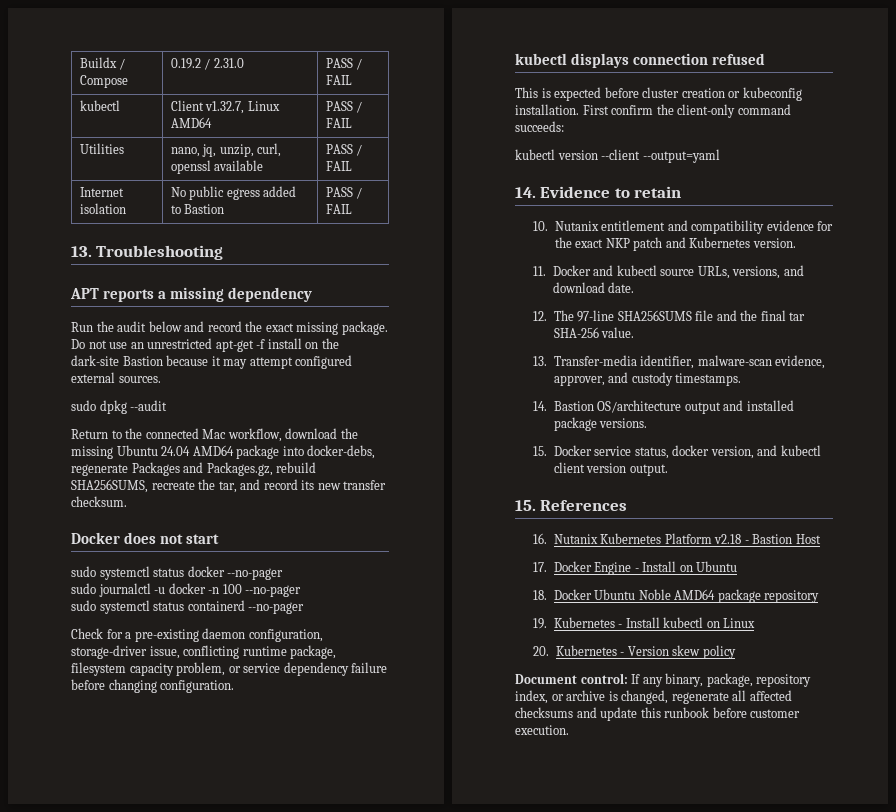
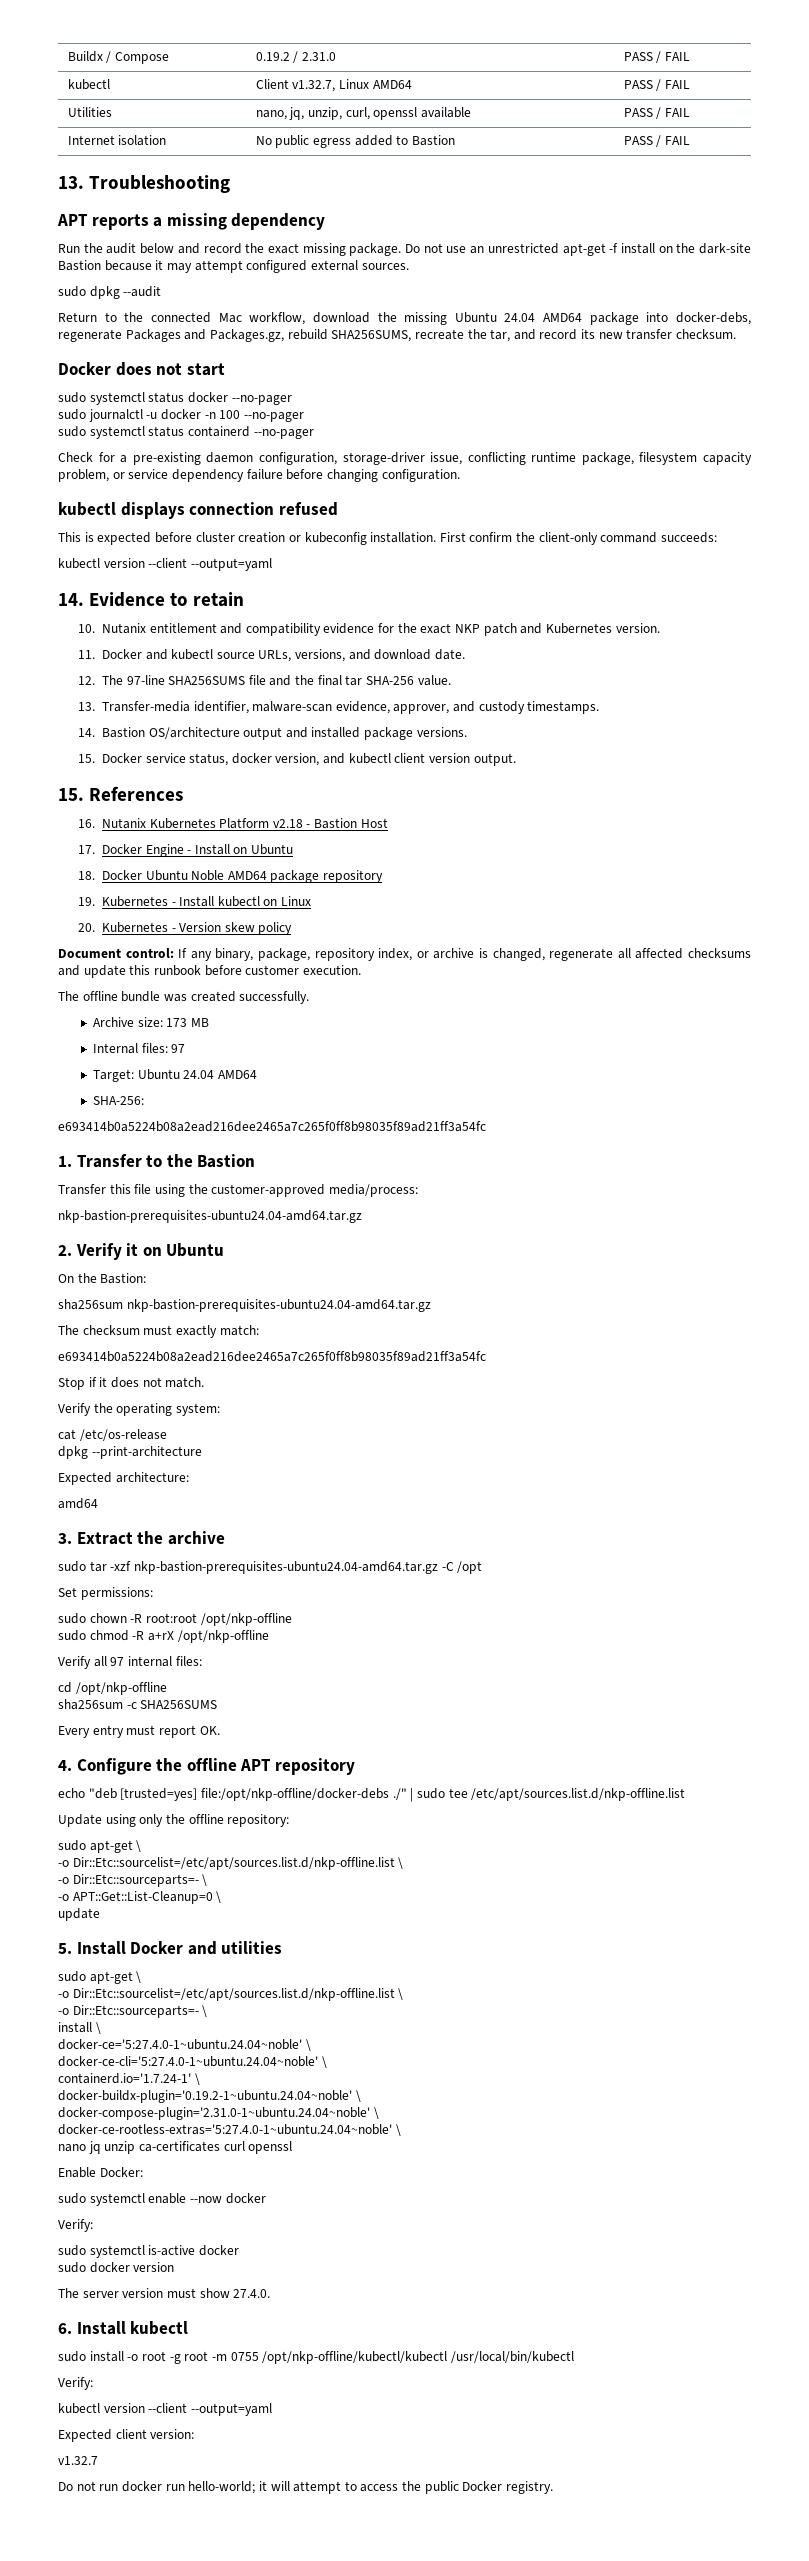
+ The offline bundle was created successfully.
+ Archive size: 173 MB
+ Internal files: 97
+ Target: Ubuntu 24.04 AMD64
+ SHA-256:
+ e693414b0a5224b08a2ead216dee2465a7c265f0ff8b98035f89ad21ff3a54fc
+ 1. Transfer to the Bastion
+ Transfer this file using the customer-approved media/process:
+ nkp-bastion-prerequisites-ubuntu24.04-amd64.tar.gz
+ 2. Verify it on Ubuntu
+ On the Bastion:
+ sha256sum nkp-bastion-prerequisites-ubuntu24.04-amd64.tar.gz
+ The checksum must exactly match:
+ e693414b0a5224b08a2ead216dee2465a7c265f0ff8b98035f89ad21ff3a54fc
+ Stop if it does not match.
+ Verify the operating system:
+ cat /etc/os-release
+ dpkg --print-architecture
+ Expected architecture:
+ amd64
+ 3. Extract the archive
+ sudo tar -xzf nkp-bastion-prerequisites-ubuntu24.04-amd64.tar.gz -C /opt
+ Set permissions:
+ sudo chown -R root:root /opt/nkp-offline
+ sudo chmod -R a+rX /opt/nkp-offline
+ Verify all 97 internal files:
+ cd /opt/nkp-offline
+ sha256sum -c SHA256SUMS
+ Every entry must report OK.
+ 4. Configure the offline APT repository
+ echo "deb [trusted=yes] file:/opt/nkp-offline/docker-debs ./" | sudo tee /etc/apt/sources.list.d/nkp-offline.list
+ Update using only the offline repository:
+ sudo apt-get \
+ -o Dir::Etc::sourcelist=/etc/apt/sources.list.d/nkp-offline.list \
+ -o Dir::Etc::sourceparts=- \
+ -o APT::Get::List-Cleanup=0 \
+ update
+ 5. Install Docker and utilities
+ sudo apt-get \
+ -o Dir::Etc::sourcelist=/etc/apt/sources.list.d/nkp-offline.list \
+ -o Dir::Etc::sourceparts=- \
+ install \
+ docker-ce='5:27.4.0-1~ubuntu.24.04~noble' \
+ docker-ce-cli='5:27.4.0-1~ubuntu.24.04~noble' \
+ containerd.io='1.7.24-1' \
+ docker-buildx-plugin='0.19.2-1~ubuntu.24.04~noble' \
+ docker-compose-plugin='2.31.0-1~ubuntu.24.04~noble' \
+ docker-ce-rootless-extras='5:27.4.0-1~ubuntu.24.04~noble' \
+ nano jq unzip ca-certificates curl openssl
+ Enable Docker:
+ sudo systemctl enable --now docker
+ Verify:
+ sudo systemctl is-active docker
+ sudo docker version
+ The server version must show 27.4.0.
+ 6. Install kubectl
+ sudo install -o root -g root -m 0755 /opt/nkp-offline/kubectl/kubectl /usr/local/bin/kubectl
+ Verify:
+ kubectl version --client --output=yaml
+ Expected client version:
+ v1.32.7
+ Do not run docker run hello-world; it will attempt to access the public Docker registry.

